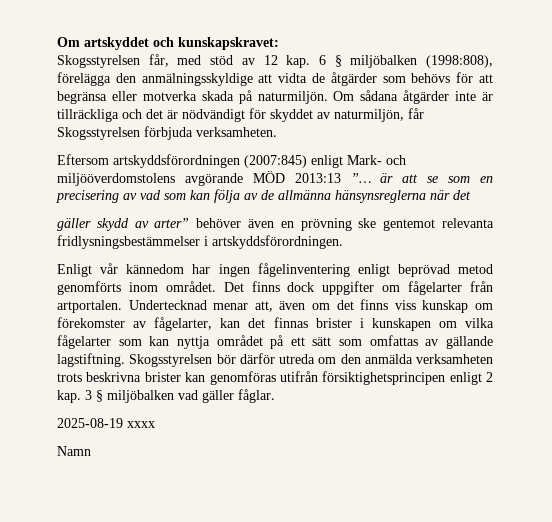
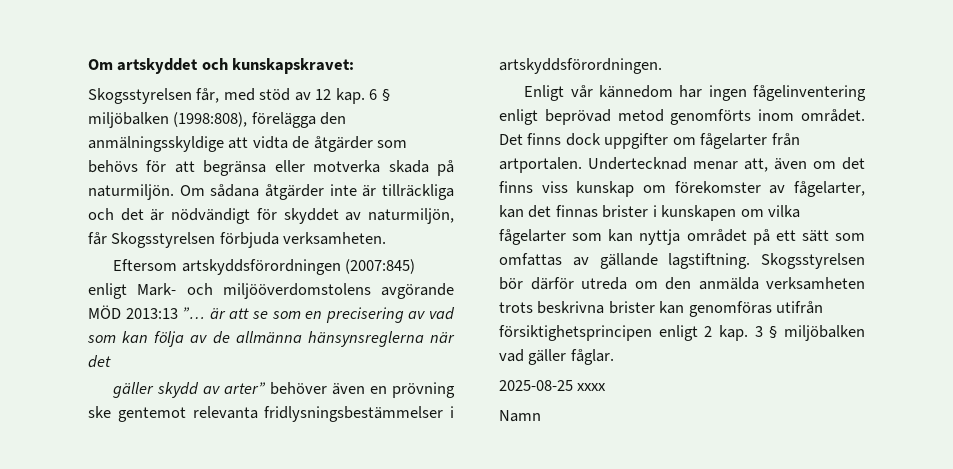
- 2025-08-19 xxxx
+ 2025-08-25 xxxx

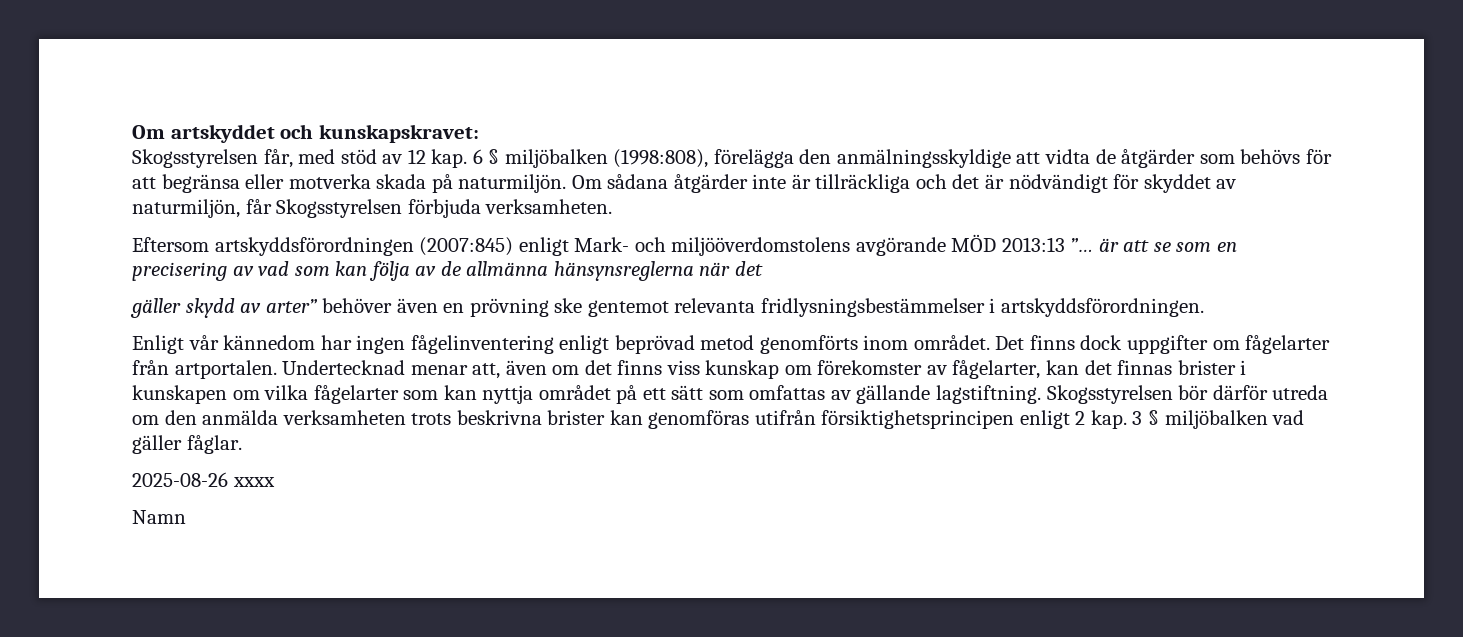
- 2025-08-25 xxxx
+ 2025-08-26 xxxx

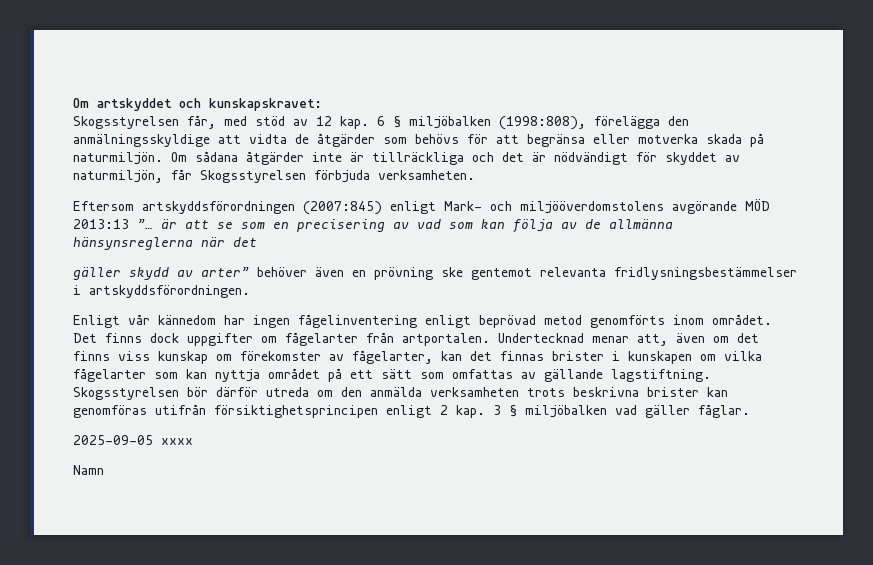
- 2025-08-26 xxxx
+ 2025-09-05 xxxx

